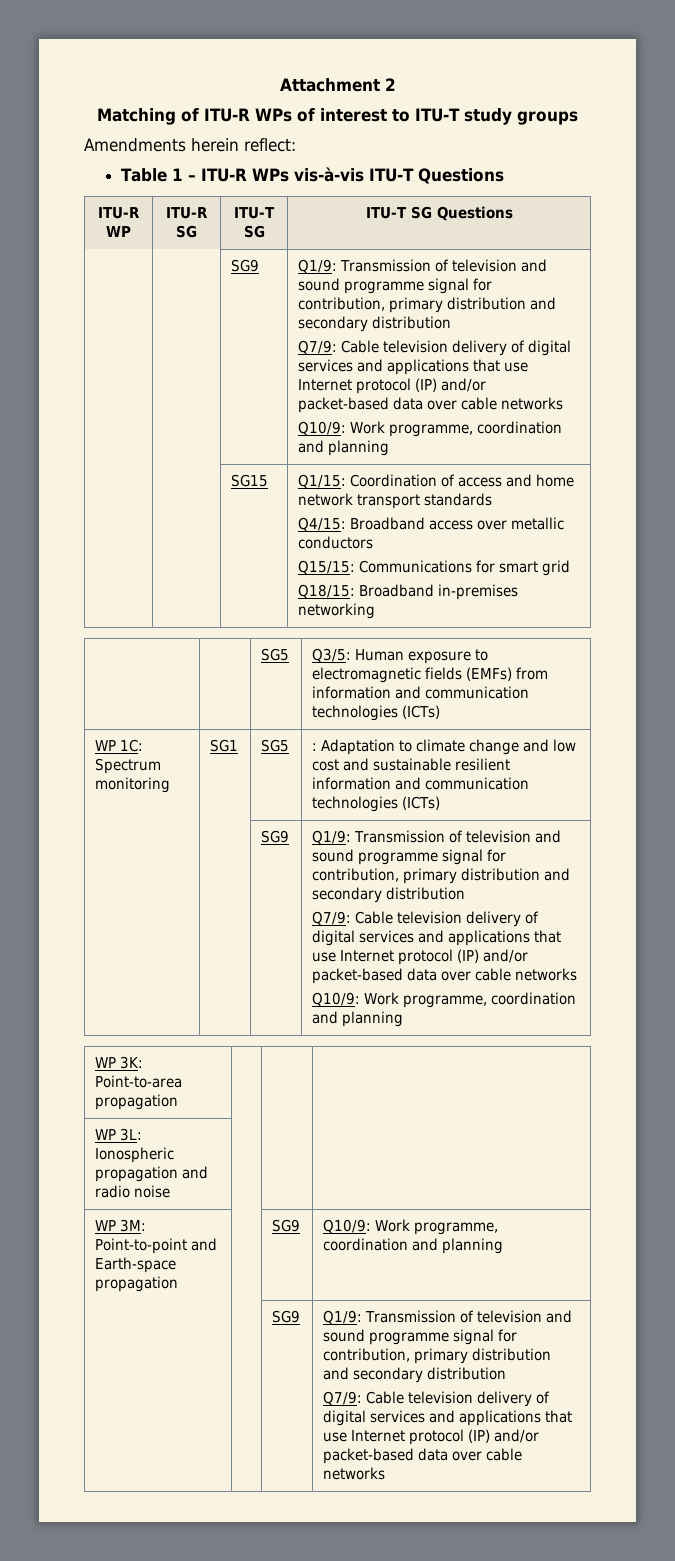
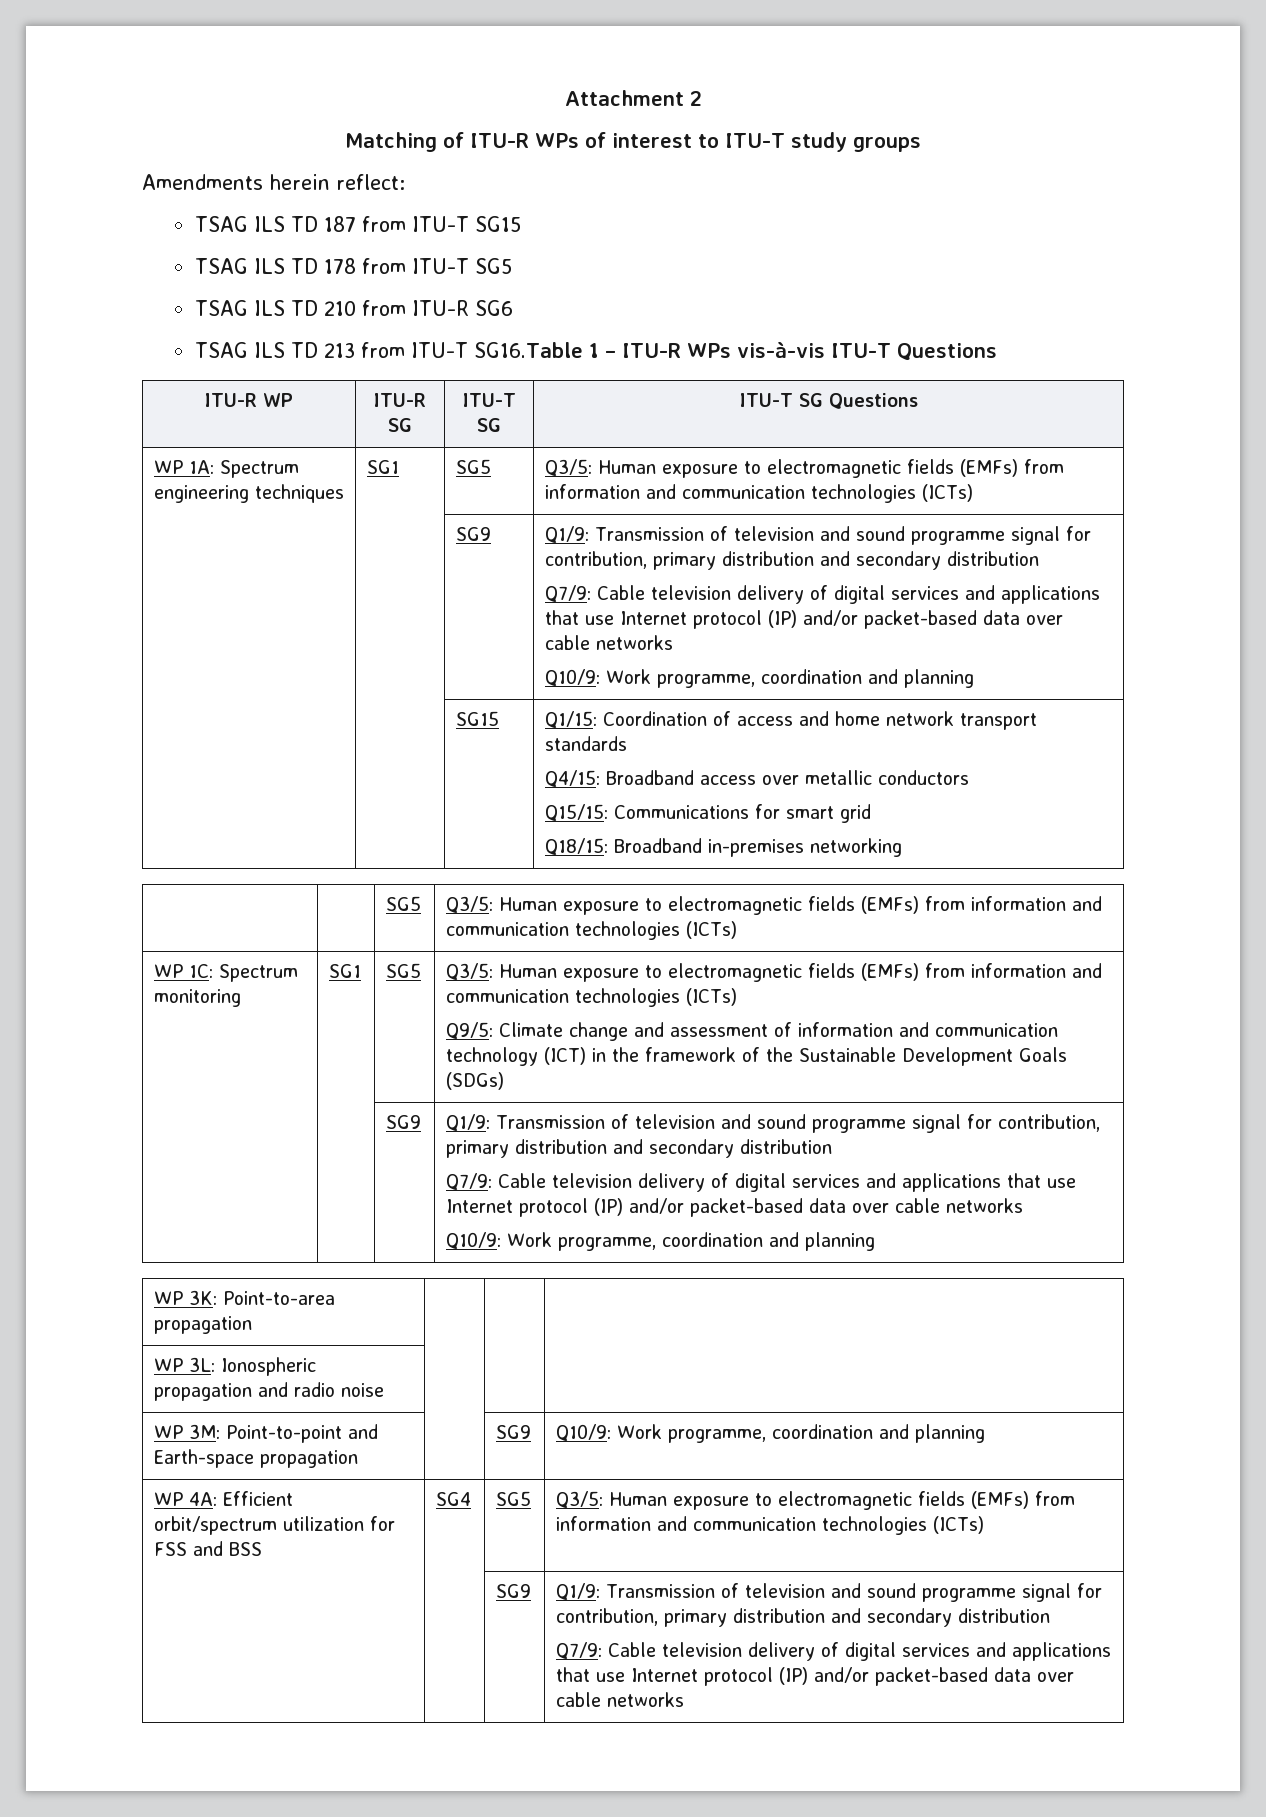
- Table 1 – ITU-R WPs vis-à-vis ITU-T Questions
+ TSAG ILS TD 187 from ITU-T SG15
+ TSAG ILS TD 178 from ITU-T SG5
+ TSAG ILS TD 210 from ITU-R SG6
+ TSAG ILS TD 213 from ITU-T SG16.Table 1 – ITU-R WPs vis-à-vis ITU-T Questions
+ WP 1A: Spectrum engineering techniques | SG1 | SG5 | Q3/5: Human exposure to electromagnetic fields (EMFs) from information and communication technologies (ICTs)
- WP 1C: Spectrum monitoring | SG1 | SG5 | : Adaptation to climate change and low cost and sustainable resilient information and communication technologies (ICTs)
+ WP 1C: Spectrum monitoring | SG1 | SG5 | Q3/5: Human exposure to electromagnetic fields (EMFs) from information and communication technologies (ICTs)
+ Q9/5: Climate change and assessment of information and communication technology (ICT) in the framework of the Sustainable Development Goals (SDGs)
+ WP 4A: Efficient orbit/spectrum utilization for FSS and BSS | SG4 | SG5 | Q3/5: Human exposure to electromagnetic fields (EMFs) from information and communication technologies (ICTs)

